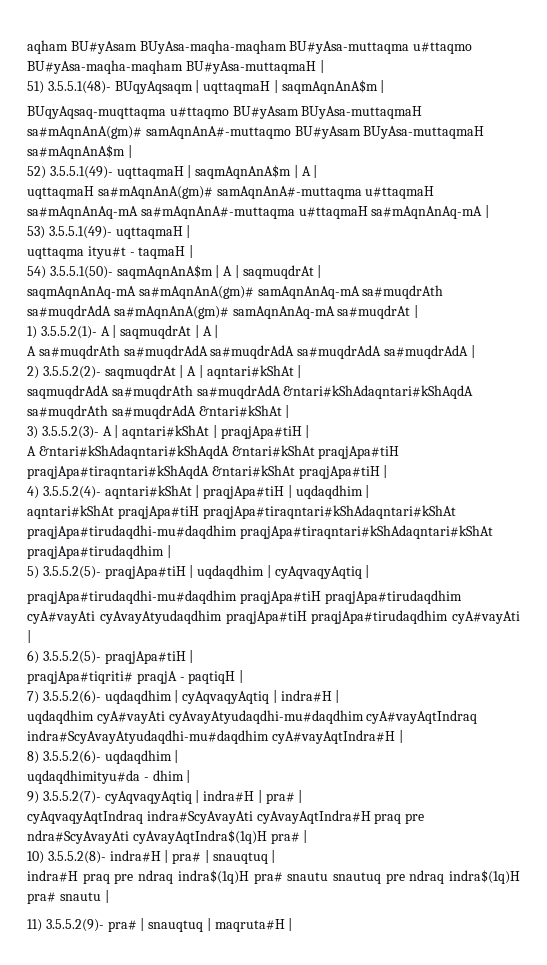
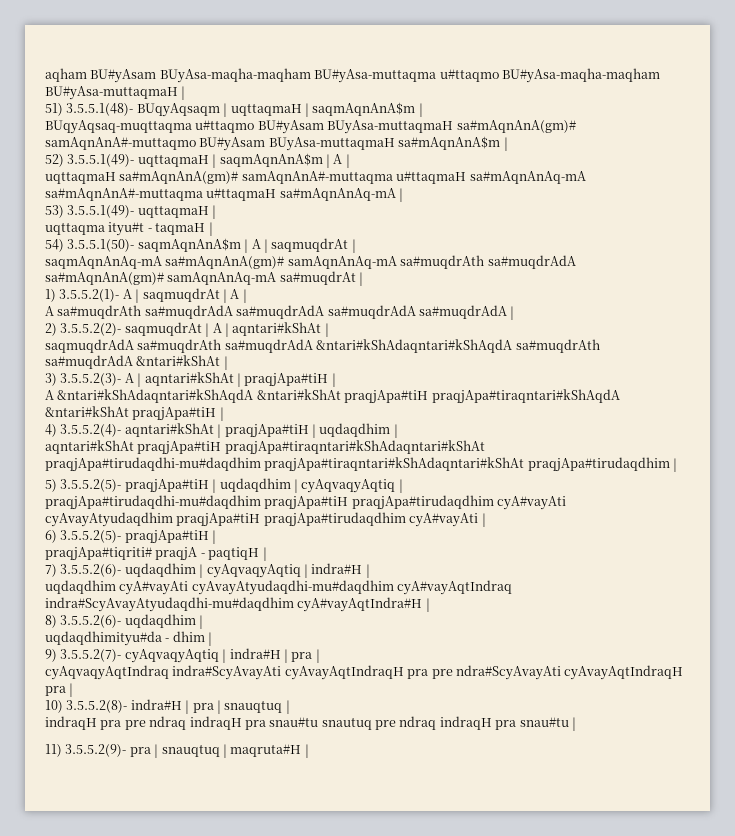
- 9) 3.5.5.2(7)- cyAqvaqyAqtiq | indra#H | pra# |
+ 9) 3.5.5.2(7)- cyAqvaqyAqtiq | indra#H | pra |
- cyAqvaqyAqtIndraq indra#ScyAvayAti cyAvayAqtIndra#H praq pre ndra#ScyAvayAti cyAvayAqtIndra$(1q)H pra# |
+ cyAqvaqyAqtIndraq indra#ScyAvayAti cyAvayAqtIndraqH pra pre ndra#ScyAvayAti cyAvayAqtIndraqH pra |
- 10) 3.5.5.2(8)- indra#H | pra# | snauqtuq |
+ 10) 3.5.5.2(8)- indra#H | pra | snauqtuq |
- indra#H praq pre ndraq indra$(1q)H pra# snautu snautuq pre ndraq indra$(1q)H pra# snautu |
+ indraqH pra pre ndraq indraqH pra snau#tu snautuq pre ndraq indraqH pra snau#tu |
- 11) 3.5.5.2(9)- pra# | snauqtuq | maqruta#H |
+ 11) 3.5.5.2(9)- pra | snauqtuq | maqruta#H |

